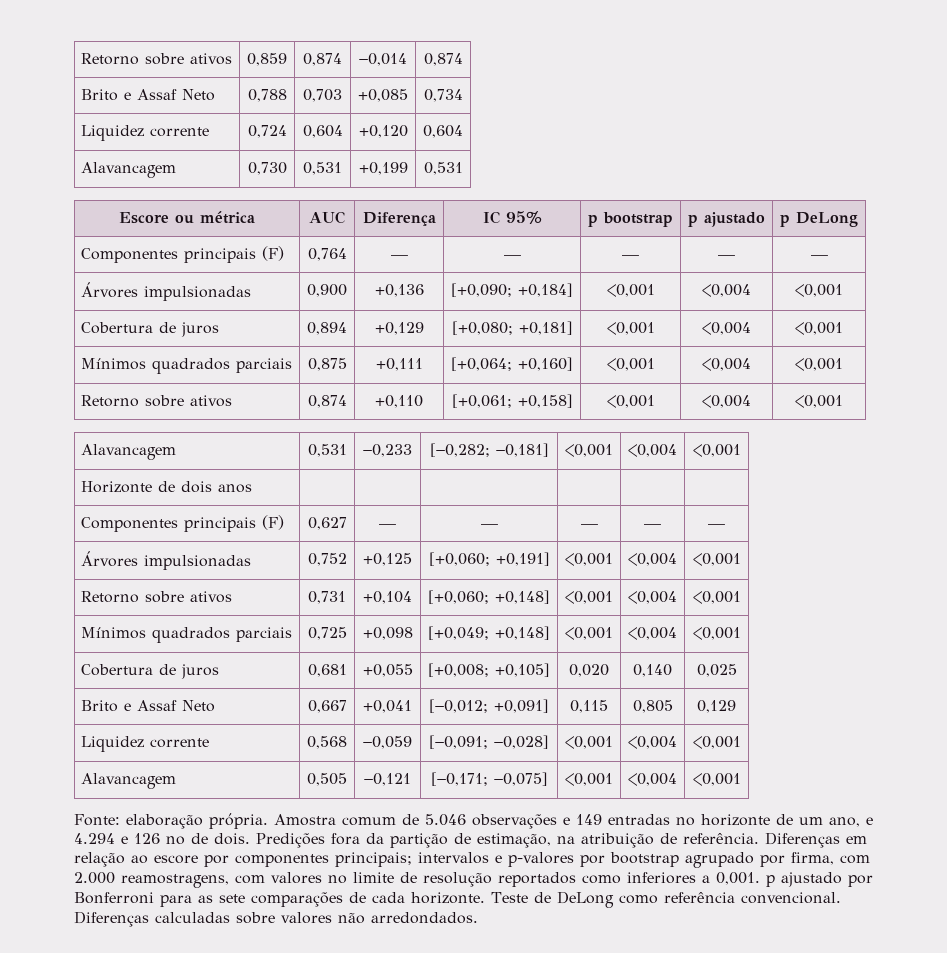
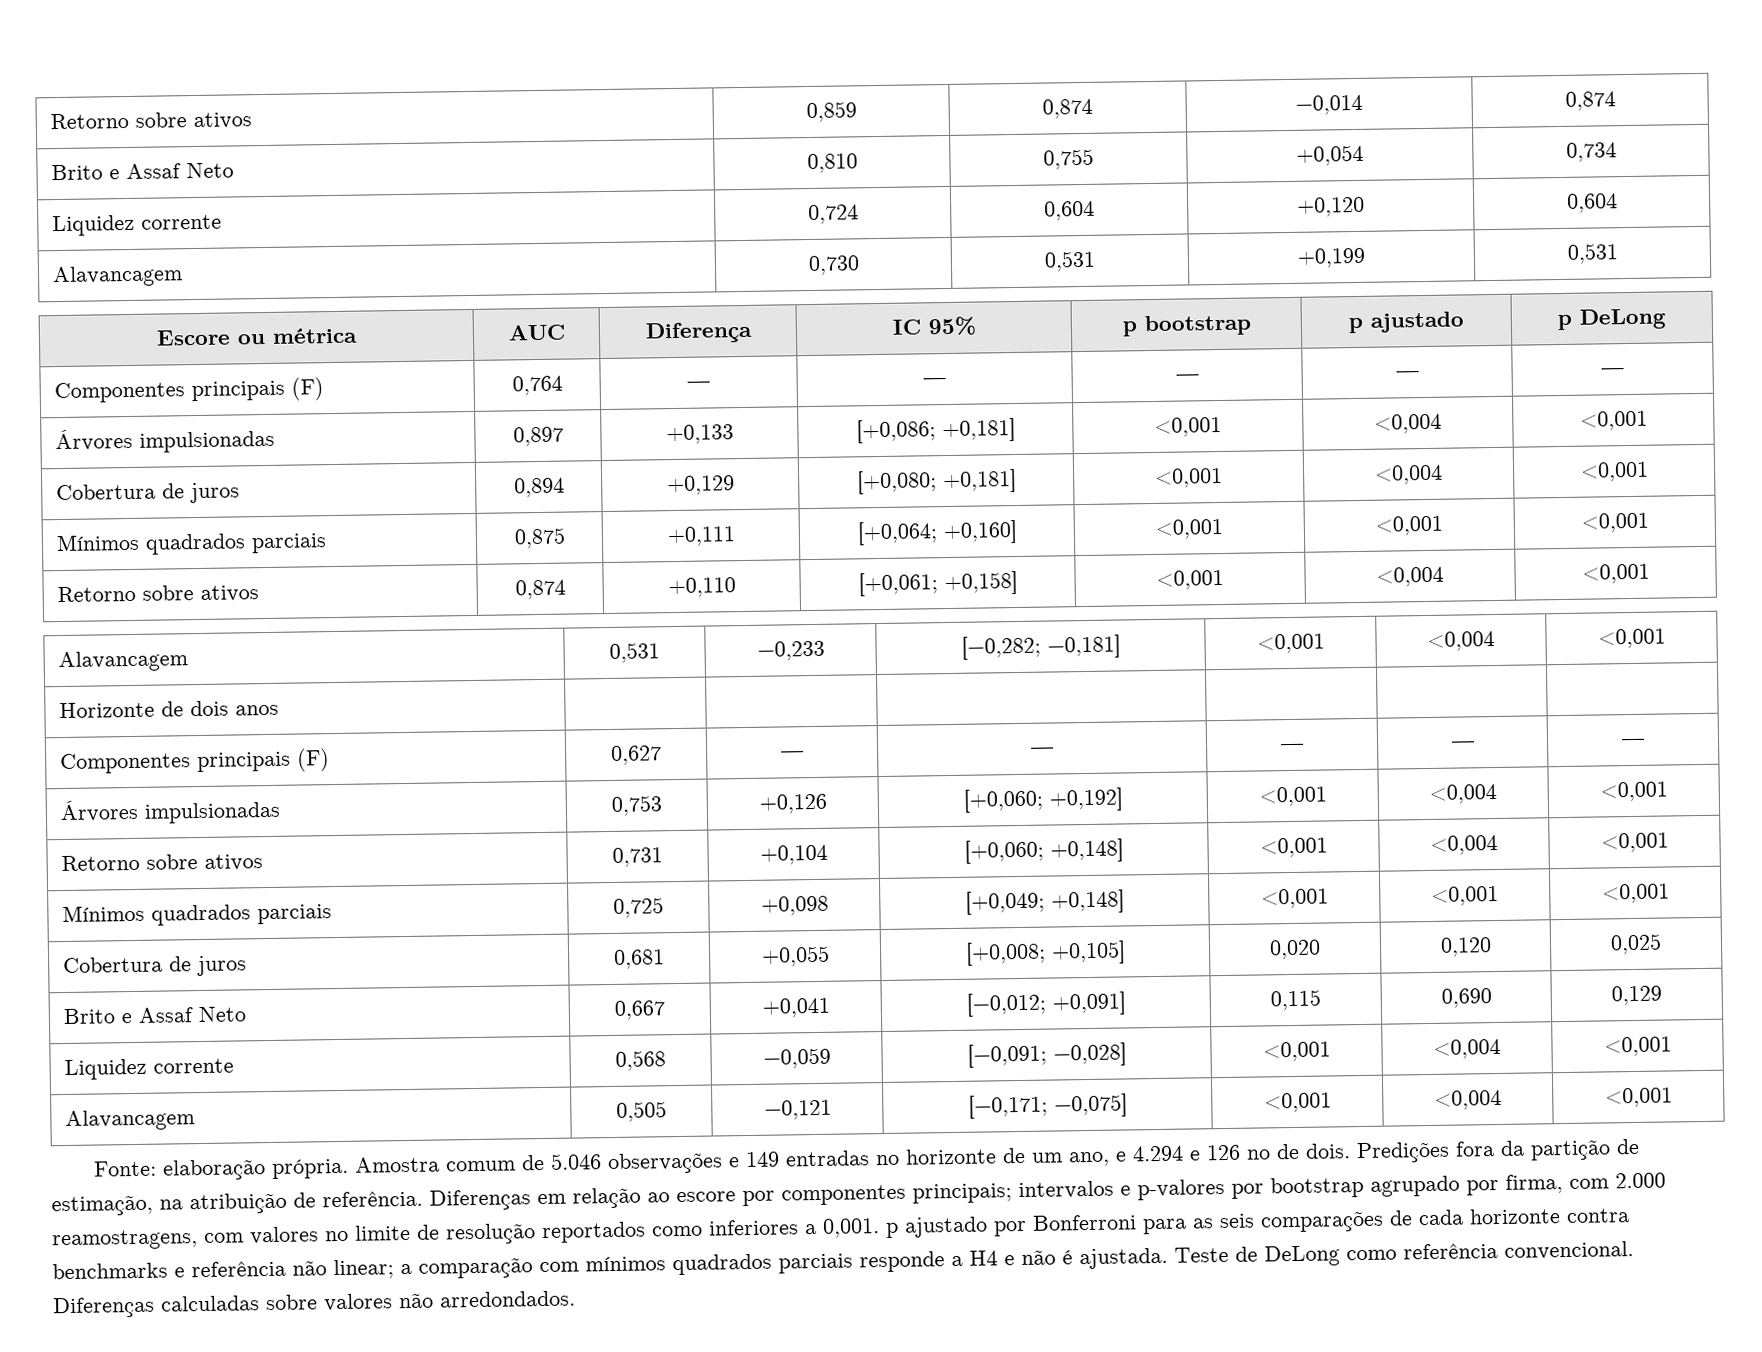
- Brito e Assaf Neto | 0,788 | 0,703 | +0,085 | 0,734
+ Brito e Assaf Neto | 0,810 | 0,755 | +0,054 | 0,734
- Árvores impulsionadas | 0,900 | +0,136 | [+0,090; +0,184] | <0,001 | <0,004 | <0,001
+ Árvores impulsionadas | 0,897 | +0,133 | [+0,086; +0,181] | <0,001 | <0,004 | <0,001
- Mínimos quadrados parciais | 0,875 | +0,111 | [+0,064; +0,160] | <0,001 | <0,004 | <0,001
+ Mínimos quadrados parciais | 0,875 | +0,111 | [+0,064; +0,160] | <0,001 | <0,001 | <0,001
- Árvores impulsionadas | 0,752 | +0,125 | [+0,060; +0,191] | <0,001 | <0,004 | <0,001
+ Árvores impulsionadas | 0,753 | +0,126 | [+0,060; +0,192] | <0,001 | <0,004 | <0,001
- Mínimos quadrados parciais | 0,725 | +0,098 | [+0,049; +0,148] | <0,001 | <0,004 | <0,001
+ Mínimos quadrados parciais | 0,725 | +0,098 | [+0,049; +0,148] | <0,001 | <0,001 | <0,001
- Cobertura de juros | 0,681 | +0,055 | [+0,008; +0,105] | 0,020 | 0,140 | 0,025
+ Cobertura de juros | 0,681 | +0,055 | [+0,008; +0,105] | 0,020 | 0,120 | 0,025
- Brito e Assaf Neto | 0,667 | +0,041 | [−0,012; +0,091] | 0,115 | 0,805 | 0,129
+ Brito e Assaf Neto | 0,667 | +0,041 | [−0,012; +0,091] | 0,115 | 0,690 | 0,129
- Diferenças em relação ao escore por componentes principais; intervalos e p-valores por bootstrap agrupado por firma, com 2.000 reamostragens, com valores no limite de resolução reportados como inferiores a 0,001. p ajustado por Bonferroni para as sete comparações de cada horizonte.
+ Diferenças em relação ao escore por componentes principais; intervalos e p-valores por bootstrap agrupado por firma, com 2.000 reamostragens, com valores no limite de resolução reportados como inferiores a 0,001. p ajustado por Bonferroni para as seis comparações de cada horizonte contra benchmarks e referência não linear; a comparação com mínimos quadrados parciais responde a H4 e não é ajustada.

